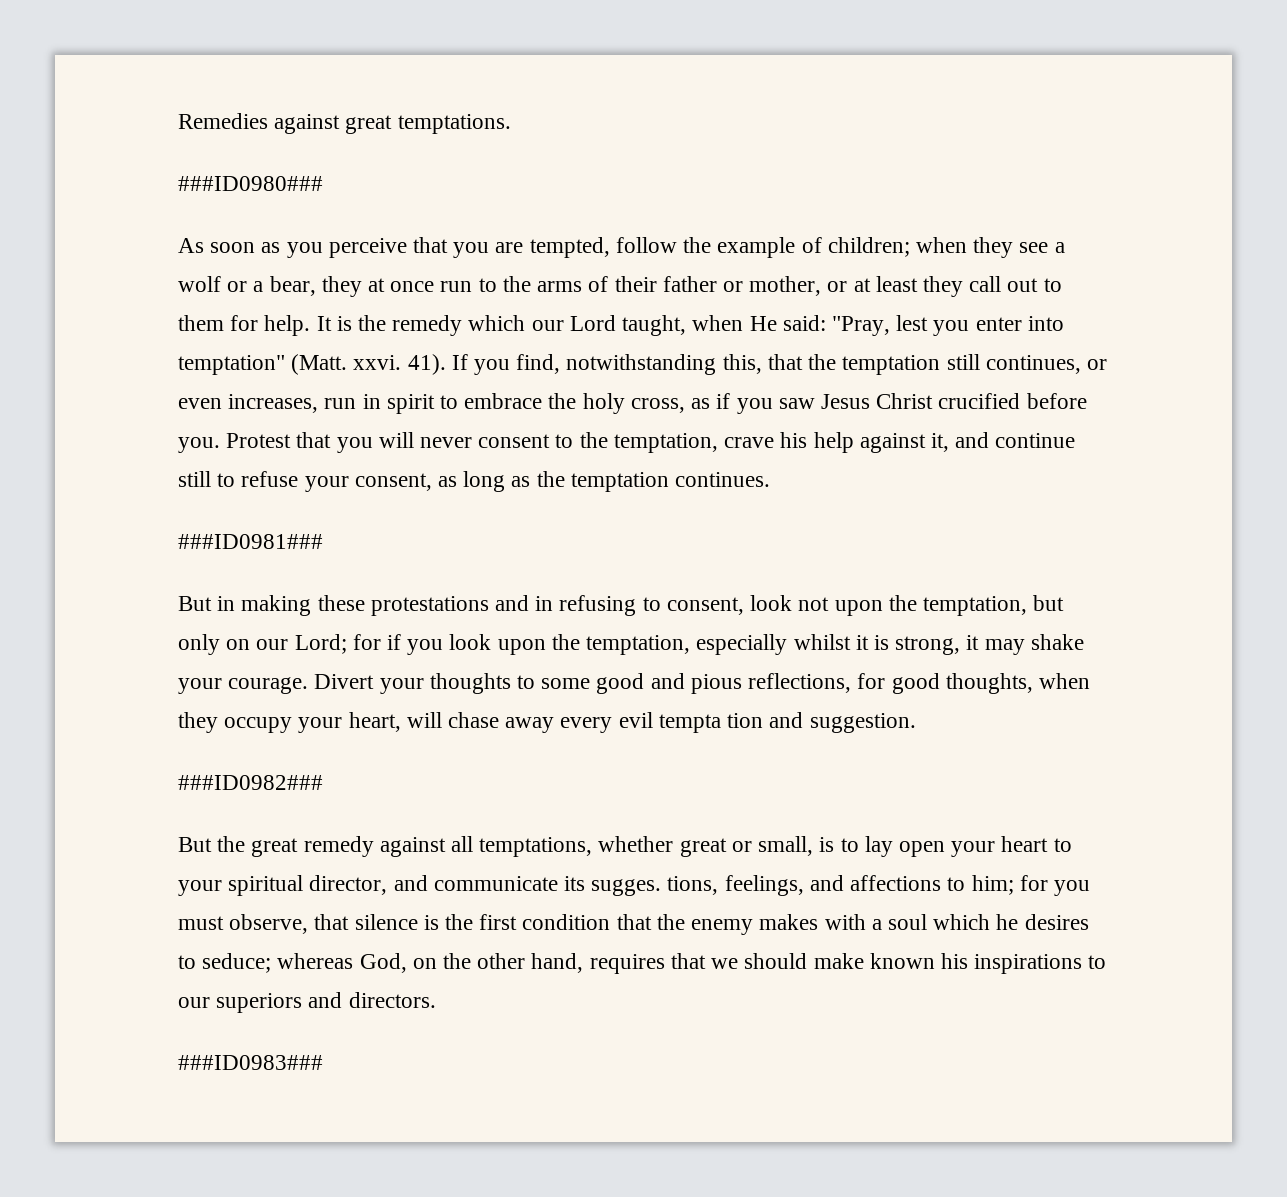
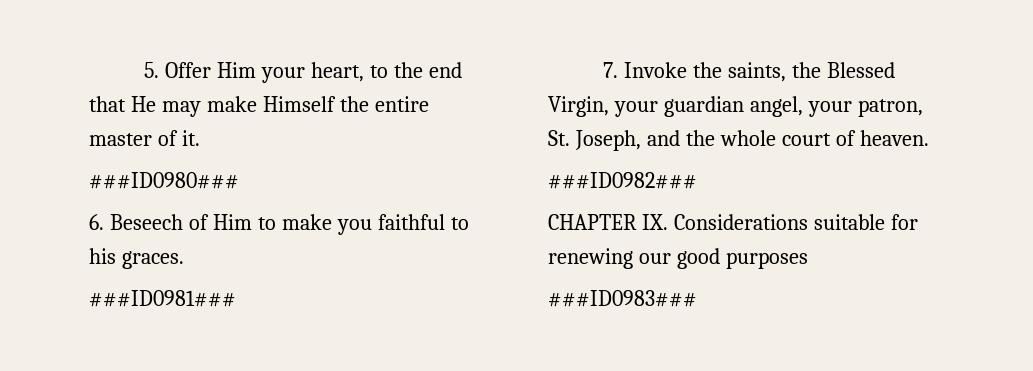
- Remedies against great temptations.
+ 5. Offer Him your heart, to the end that He may make Himself the entire master of it.
  ###ID0980###
- As soon as you perceive that you are tempted, follow the example of children; when they see a wolf or a bear, they at once run to the arms of their father or mother, or at least they call out to them for help. It is the remedy which our Lord taught, when He said: "Pray, lest you enter into temptation" (Matt. xxvi. 41). If you find, notwithstanding this, that the temptation still continues, or even increases, run in spirit to embrace the holy cross, as if you saw Jesus Christ crucified before you. Protest that you will never consent to the temptation, crave his help against it, and continue still to refuse your consent, as long as the temptation continues.
+ 6. Beseech of Him to make you faithful to his graces.
  ###ID0981###
- But in making these protestations and in refusing to consent, look not upon the temptation, but only on our Lord; for if you look upon the temptation, especially whilst it is strong, it may shake your courage. Divert your thoughts to some good and pious reflections, for good thoughts, when they occupy your heart, will chase away every evil tempta tion and suggestion.
+ 7. Invoke the saints, the Blessed Virgin, your guardian angel, your patron, St. Joseph, and the whole court of heaven.
  ###ID0982###
- But the great remedy against all temptations, whether great or small, is to lay open your heart to your spiritual director, and communicate its sugges. tions, feelings, and affections to him; for you must observe, that silence is the first condition that the enemy makes with a soul which he desires to seduce; whereas God, on the other hand, requires that we should make known his inspirations to our superiors and directors.
+ CHAPTER IX. Considerations suitable for renewing our good purposes

